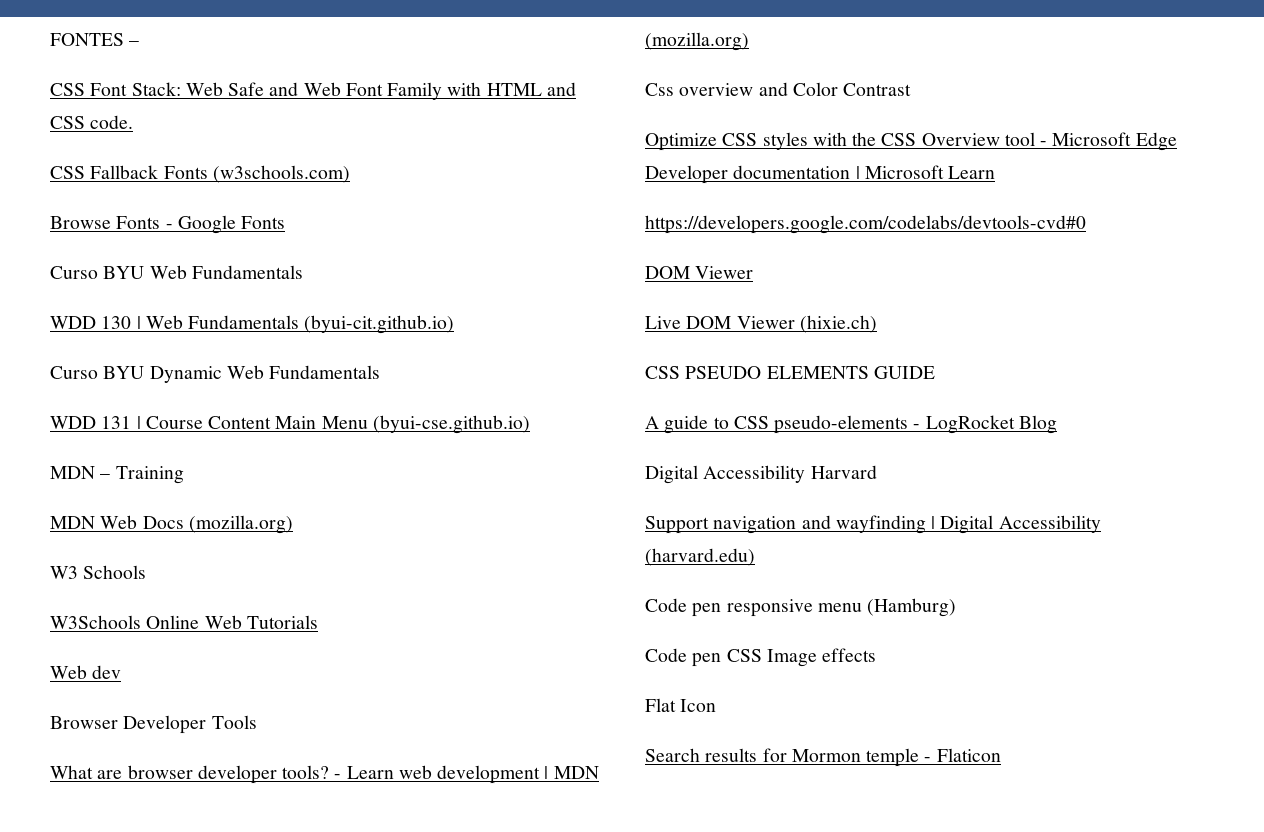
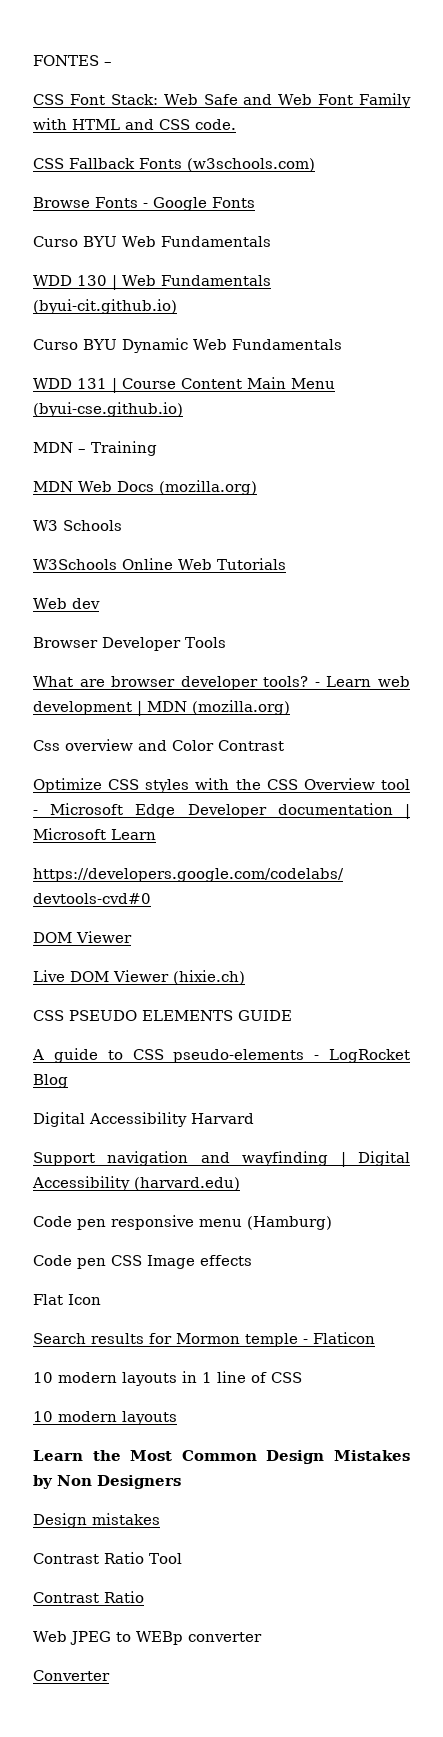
+ 10 modern layouts in 1 line of CSS
+ 10 modern layouts
+ Learn the Most Common Design Mistakes by Non Designers
+ Design mistakes
+ Contrast Ratio Tool
+ Contrast Ratio
+ Web JPEG to WEBp converter
+ Converter

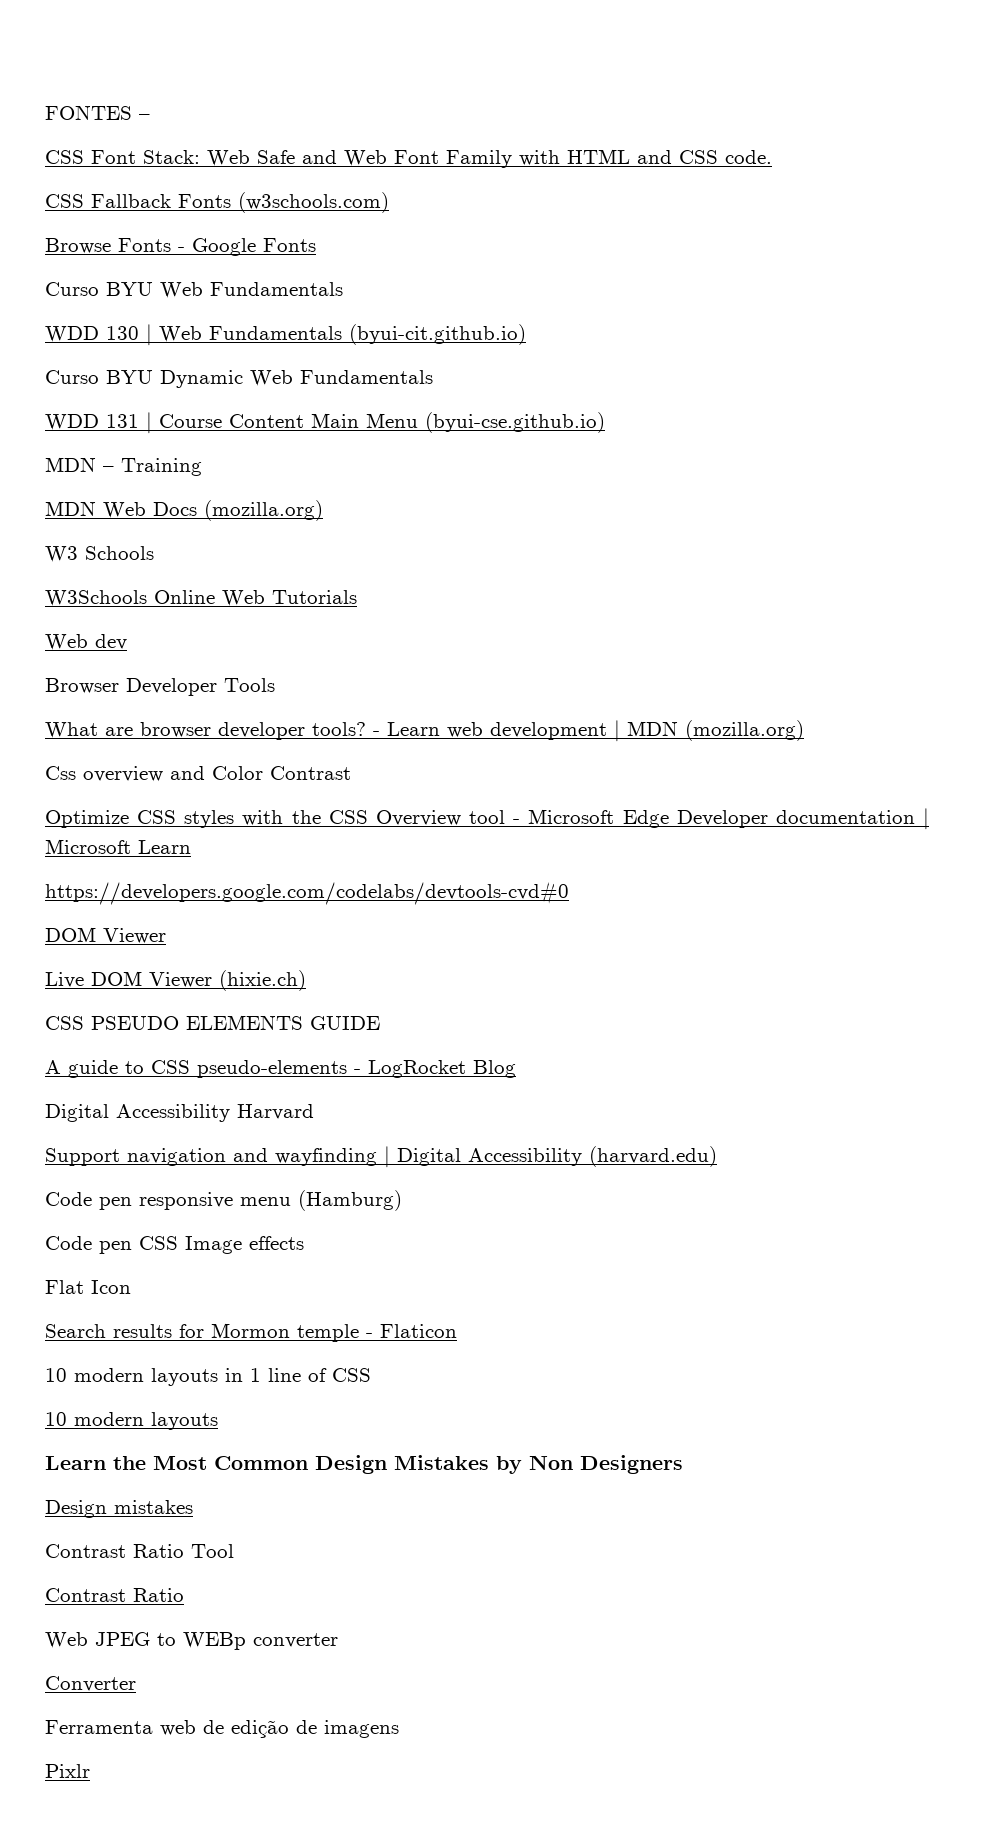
+ Ferramenta web de edição de imagens
+ Pixlr

